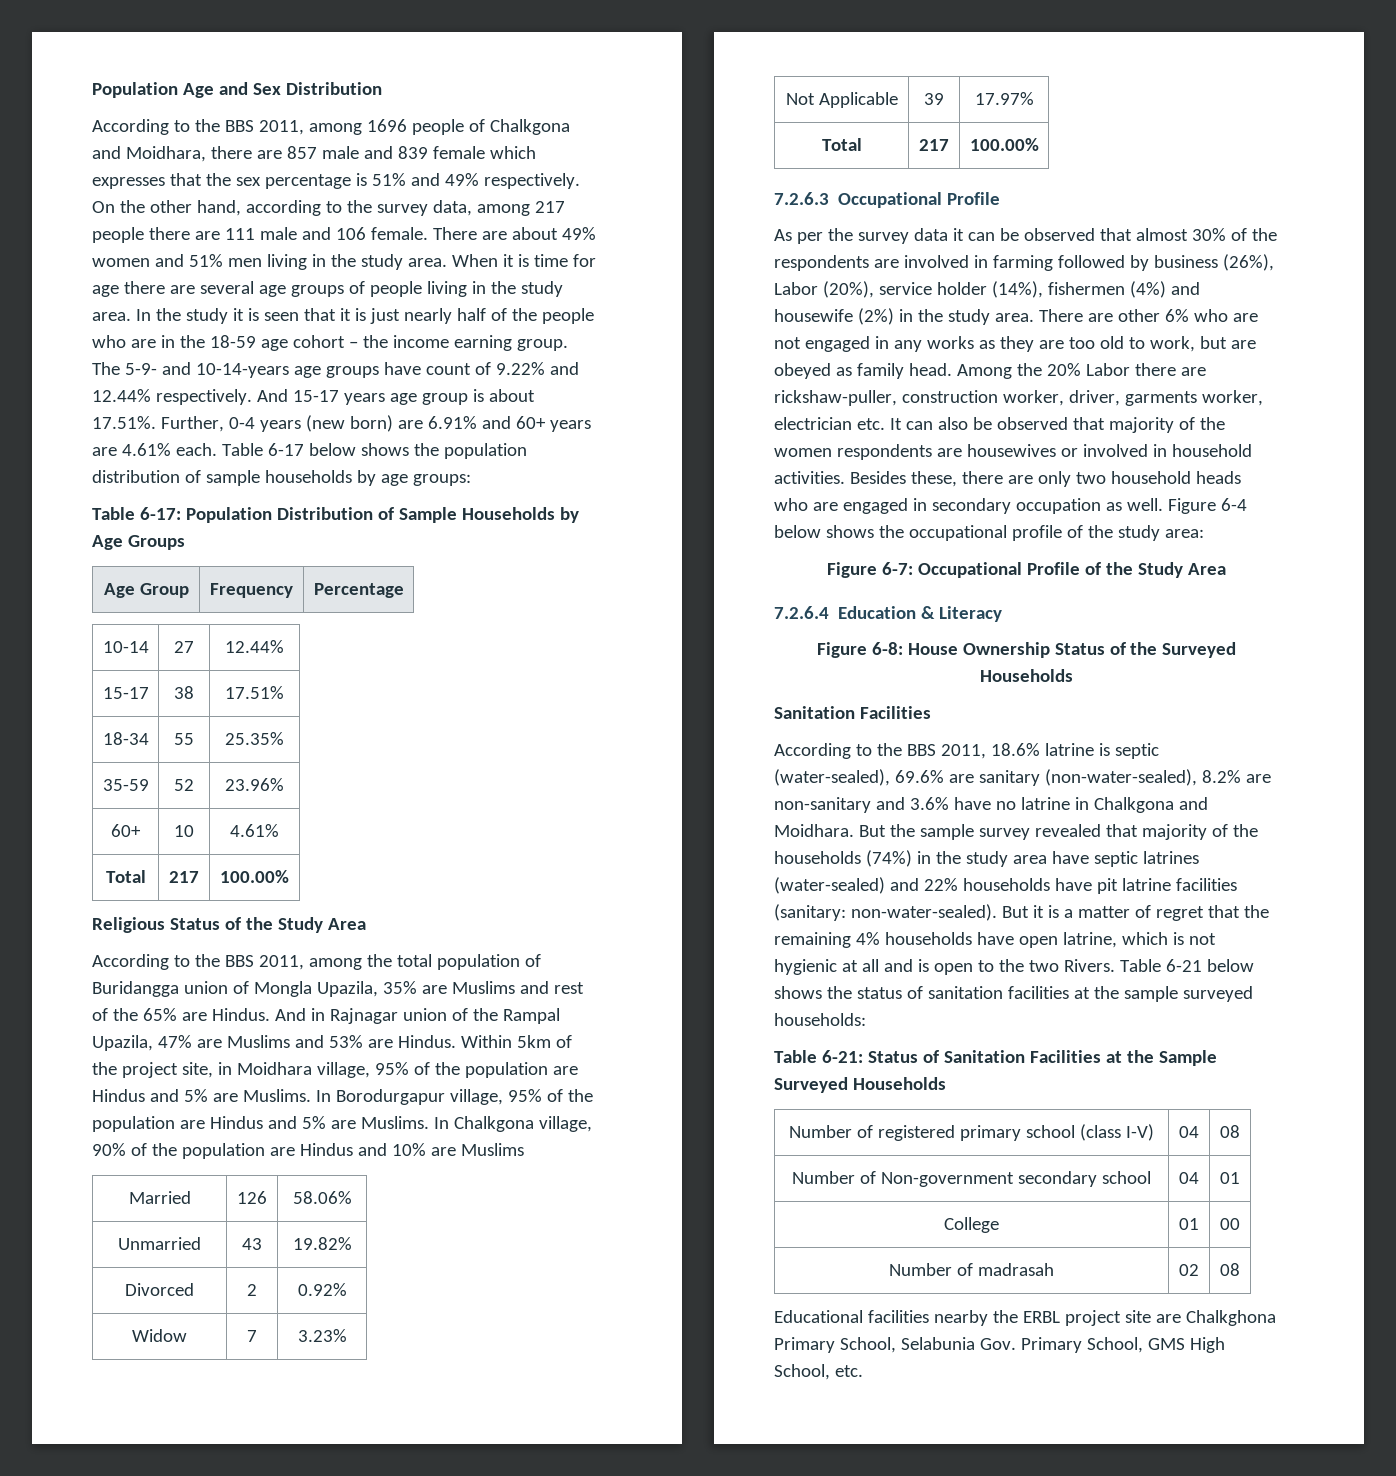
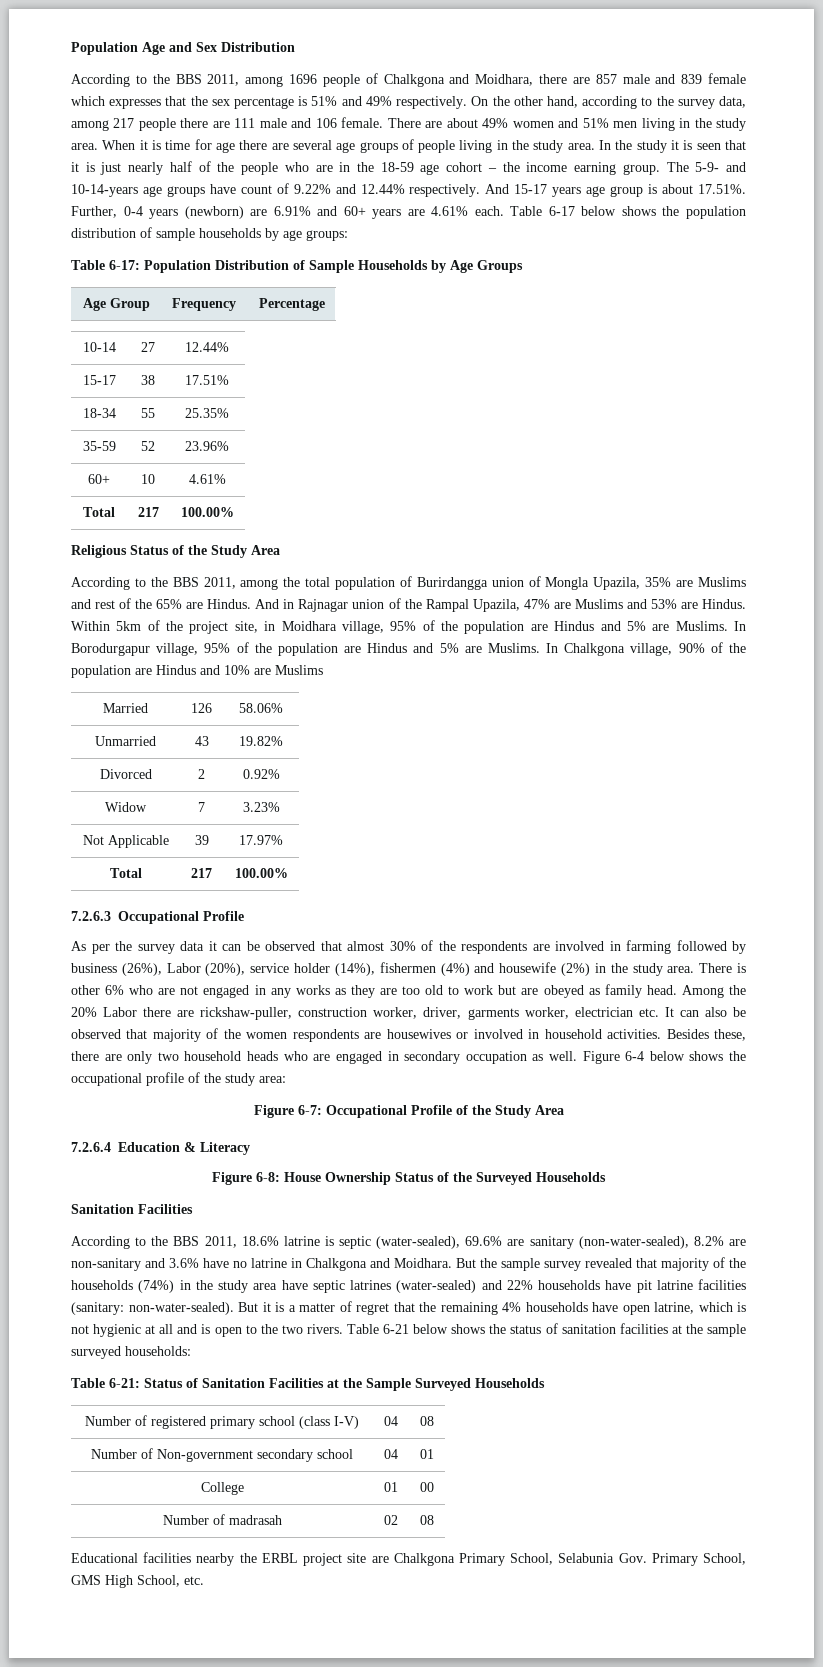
- And 15-17 years age group is about 17.51%. Further, 0-4 years (new born) are 6.91% and 60+ years are 4.61% each.
+ And 15-17 years age group is about 17.51%. Further, 0-4 years (newborn) are 6.91% and 60+ years are 4.61% each.
- According to the BBS 2011, among the total population of Buridangga union of Mongla Upazila, 35% are Muslims and rest of the 65% are Hindus.
+ According to the BBS 2011, among the total population of Burirdangga union of Mongla Upazila, 35% are Muslims and rest of the 65% are Hindus.
- There are other 6% who are not engaged in any works as they are too old to work, but are obeyed as family head.
+ There is other 6% who are not engaged in any works as they are too old to work but are obeyed as family head.
- But it is a matter of regret that the remaining 4% households have open latrine, which is not hygienic at all and is open to the two Rivers.
+ But it is a matter of regret that the remaining 4% households have open latrine, which is not hygienic at all and is open to the two rivers.
- Educational facilities nearby the ERBL project site are Chalkghona Primary School, Selabunia Gov. Primary School, GMS High School, etc.
+ Educational facilities nearby the ERBL project site are Chalkgona Primary School, Selabunia Gov. Primary School, GMS High School, etc.

